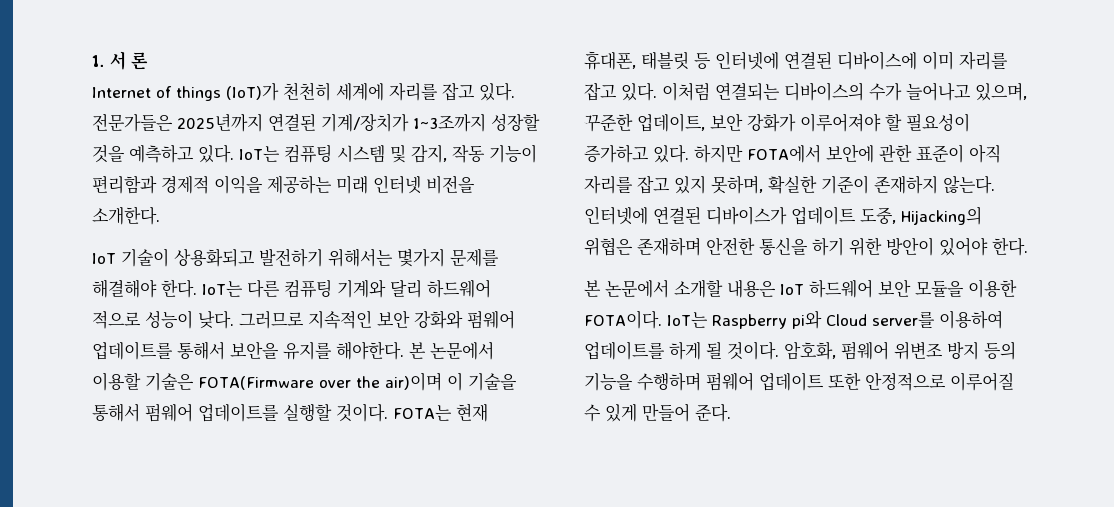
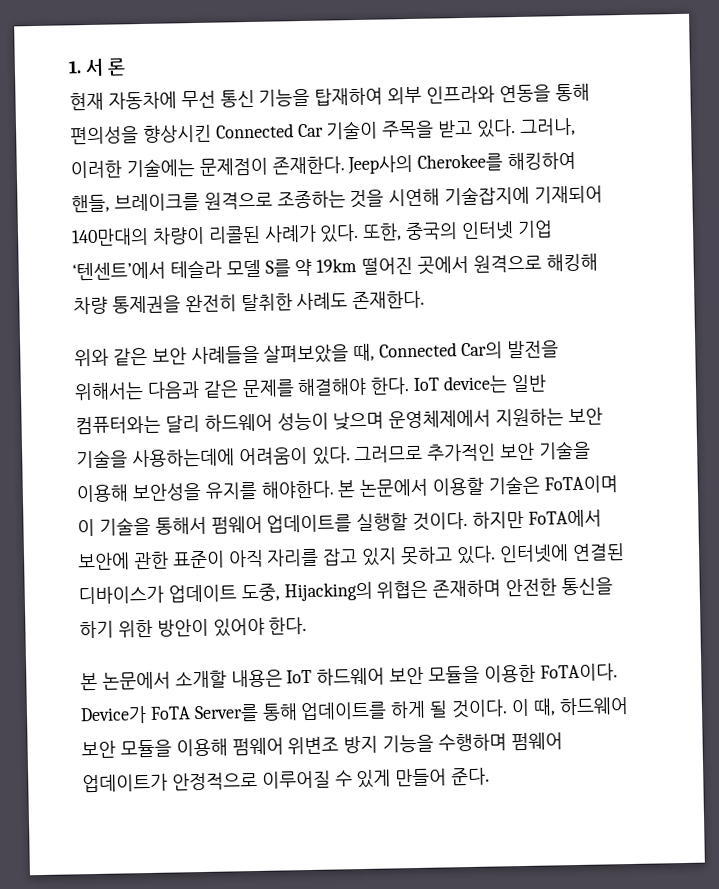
- Internet of things (IoT)가 천천히 세계에 자리를 잡고 있다. 전문가들은 2025년까지 연결된 기계/장치가 1~3조까지 성장할 것을 예측하고 있다. IoT는 컴퓨팅 시스템 및 감지, 작동 기능이 편리함과 경제적 이익을 제공하는 미래 인터넷 비전을 소개한다.
- IoT 기술이 상용화되고 발전하기 위해서는 몇가지 문제를 해결해야 한다. IoT는 다른 컴퓨팅 기계와 달리 하드웨어 적으로 성능이 낮다. 그러므로 지속적인 보안 강화와 펌웨어 업데이트를 통해서 보안을 유지를 해야한다.
+ 현재 자동차에 무선 통신 기능을 탑재하여 외부 인프라와 연동을 통해 편의성을 향상시킨 Connected Car 기술이 주목을 받고 있다. 그러나, 이러한 기술에는 문제점이 존재한다. Jeep사의 Cherokee를 해킹하여 핸들, 브레이크를 원격으로 조종하는 것을 시연해 기술잡지에 기재되어 140만대의 차량이 리콜된 사례가 있다. 또한, 중국의 인터넷 기업 ‘텐센트’에서 테슬라 모델 S를 약 19km 떨어진 곳에서 원격으로 해킹해 차량 통제권을 완전히 탈취한 사례도 존재한다.
+ 위와 같은 보안 사례들을 살펴보았을 때, Connected Car의 발전을 위해서는 다음과 같은 문제를 해결해야 한다. IoT device는 일반 컴퓨터와는 달리 하드웨어 성능이 낮으며 운영체제에서 지원하는 보안 기술을 사용하는데에 어려움이 있다. 그러므로 추가적인 보안 기술을 이용해 보안성을 유지를 해야한다.
- 본 논문에서 이용할 기술은 FOTA(Firmware over the air)이며 이 기술을 통해서 펌웨어 업데이트를 실행할 것이다.
+ 본 논문에서 이용할 기술은 FoTA이며 이 기술을 통해서 펌웨어 업데이트를 실행할 것이다.
- FOTA는 현재 휴대폰, 태블릿 등 인터넷에 연결된 디바이스에 이미 자리를 잡고 있다. 이처럼 연결되는 디바이스의 수가 늘어나고 있으며, 꾸준한 업데이트, 보안 강화가 이루어져야 할 필요성이 증가하고 있다. 하지만 FOTA에서 보안에 관한 표준이 아직 자리를 잡고 있지 못하며, 확실한 기준이 존재하지 않는다.
+ 하지만 FoTA에서 보안에 관한 표준이 아직 자리를 잡고 있지 못하고 있다.
- 본 논문에서 소개할 내용은 IoT 하드웨어 보안 모듈을 이용한 FOTA이다. IoT는 Raspberry pi와 Cloud server를 이용하여 업데이트를 하게 될 것이다. 암호화, 펌웨어 위변조 방지 등의 기능을 수행하며 펌웨어 업데이트 또한 안정적으로 이루어질 수 있게 만들어 준다.
+ 본 논문에서 소개할 내용은 IoT 하드웨어 보안 모듈을 이용한 FoTA이다. Device가 FoTA Server를 통해 업데이트를 하게 될 것이다. 이 때, 하드웨어 보안 모듈을 이용해 펌웨어 위변조 방지 기능을 수행하며 펌웨어 업데이트가 안정적으로 이루어질 수 있게 만들어 준다.

